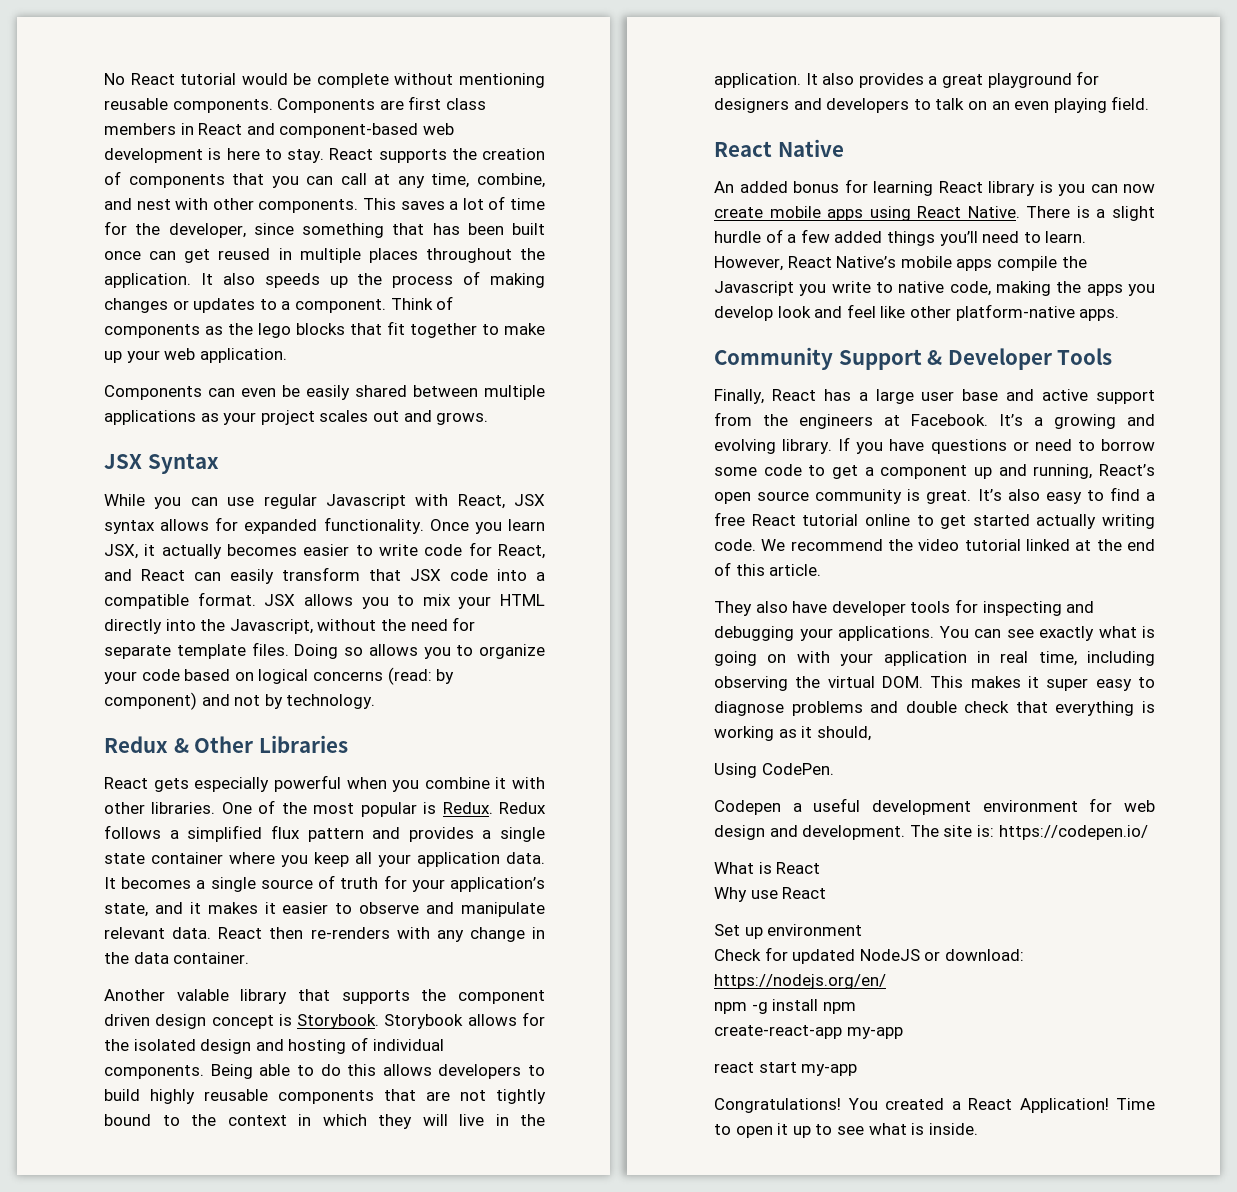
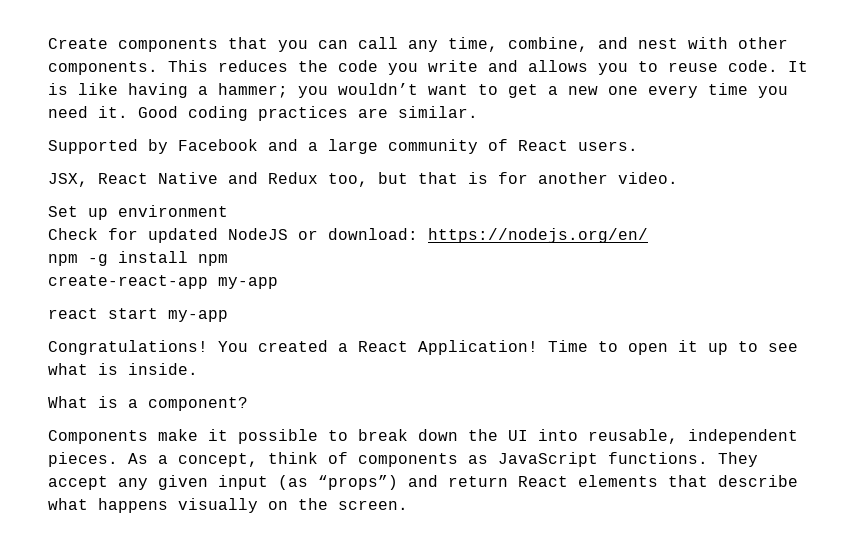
- No React tutorial would be complete without mentioning reusable components. Components are first class members in React and component-based web development is here to stay. React supports the creation of components that you can call at any time, combine, and nest with other components.
+ Create components that you can call any time, combine, and nest with other components.
- This saves a lot of time for the developer, since something that has been built once can get reused in multiple places throughout the application. It also speeds up the process of making changes or updates to a component. Think of components as the lego blocks that fit together to make up your web application.
- Components can even be easily shared between multiple applications as your project scales out and grows.
- JSX Syntax
- While you can use regular Javascript with React, JSX syntax allows for expanded functionality. Once you learn JSX, it actually becomes easier to write code for React, and React can easily transform that JSX code into a compatible format. JSX allows you to mix your HTML directly into the Javascript, without the need for separate template files. Doing so allows you to organize your code based on logical concerns (read: by component) and not by technology.
- Redux & Other Libraries
- React gets especially powerful when you combine it with other libraries. One of the most popular is Redux. Redux follows a simplified flux pattern and provides a single state container where you keep all your application data. It becomes a single source of truth for your application’s state, and it makes it easier to observe and manipulate relevant data. React then re-renders with any change in the data container.
- Another valable library that supports the component driven design concept is Storybook. Storybook allows for the isolated design and hosting of individual components. Being able to do this allows developers to build highly reusable components that are not tightly bound to the context in which they will live in the application. It also provides a great playground for designers and developers to talk on an even playing field.
- React Native
- An added bonus for learning React library is you can now create mobile apps using React Native. There is a slight hurdle of a few added things you’ll need to learn. However, React Native’s mobile apps compile the Javascript you write to native code, making the apps you develop look and feel like other platform-native apps.
- Community Support & Developer Tools
- Finally, React has a large user base and active support from the engineers at Facebook. It’s a growing and evolving library. If you have questions or need to borrow some code to get a component up and running, React’s open source community is great. It’s also easy to find a free React tutorial online to get started actually writing code. We recommend the video tutorial linked at the end of this article.
- They also have developer tools for inspecting and debugging your applications. You can see exactly what is going on with your application in real time, including observing the virtual DOM. This makes it super easy to diagnose problems and double check that everything is working as it should,
- Using CodePen.
- Codepen a useful development environment for web design and development. The site is: https://codepen.io/
- What is React
- Why use React
+ This reduces the code you write and allows you to reuse code. It is like having a hammer; you wouldn’t want to get a new one every time you need it. Good coding practices are similar.
+ Supported by Facebook and a large community of React users.
+ JSX, React Native and Redux too, but that is for another video.
+ What is a component?
+ Components make it possible to break down the UI into reusable, independent pieces. As a concept, think of components as JavaScript functions. They accept any given input (as “props”) and return React elements that describe what happens visually on the screen.

